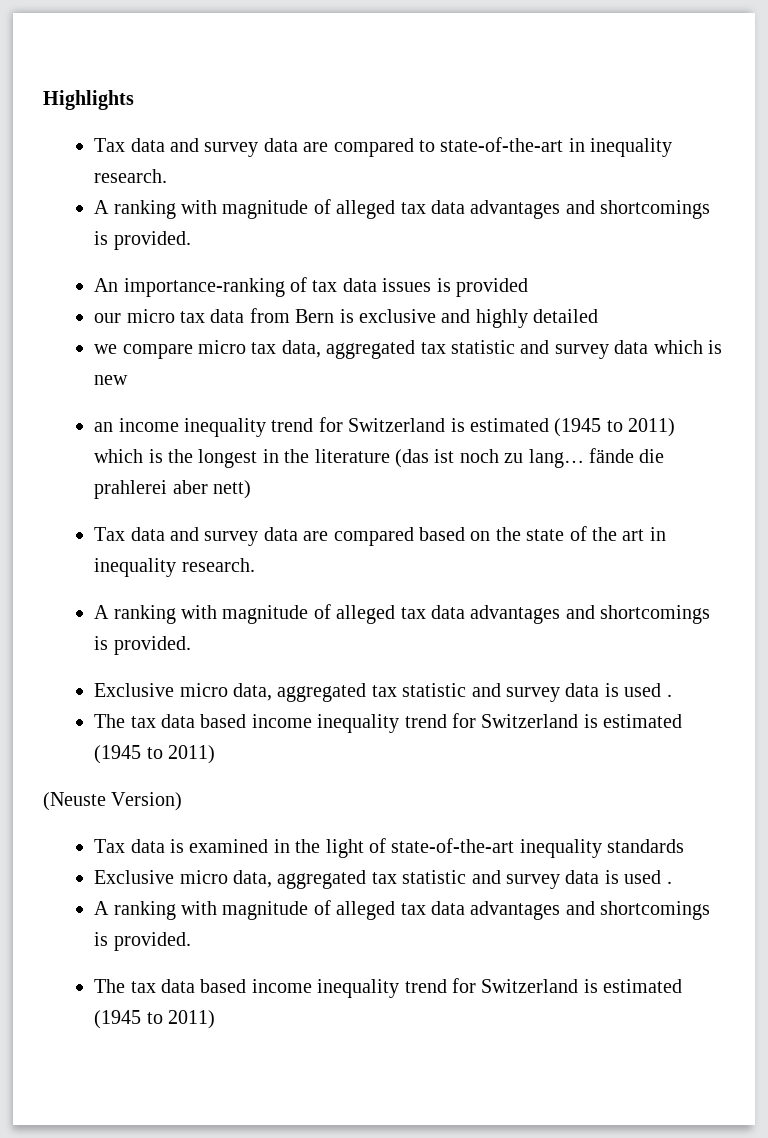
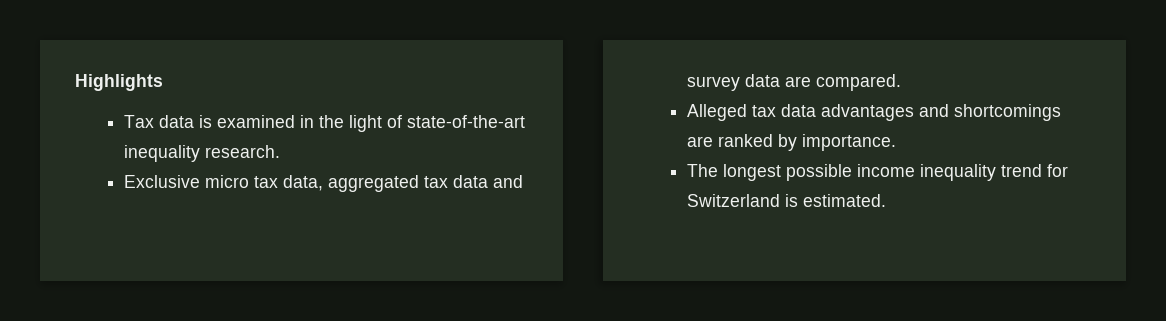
- Tax data and survey data are compared to state-of-the-art in inequality research.
- A ranking with magnitude of alleged tax data advantages and shortcomings is provided.
- An importance-ranking of tax data issues is provided
- our micro tax data from Bern is exclusive and highly detailed
- we compare micro tax data, aggregated tax statistic and survey data which is new
- an income inequality trend for Switzerland is estimated (1945 to 2011) which is the longest in the literature (das ist noch zu lang… fände die prahlerei aber nett)
- Tax data and survey data are compared based on the state of the art in inequality research.
- A ranking with magnitude of alleged tax data advantages and shortcomings is provided.
- Exclusive micro data, aggregated tax statistic and survey data is used .
- The tax data based income inequality trend for Switzerland is estimated (1945 to 2011)
- (Neuste Version)
- Tax data is examined in the light of state-of-the-art inequality standards
- Exclusive micro data, aggregated tax statistic and survey data is used .
- A ranking with magnitude of alleged tax data advantages and shortcomings is provided.
- The tax data based income inequality trend for Switzerland is estimated (1945 to 2011)
+ Tax data is examined in the light of state-of-the-art inequality research.
+ Exclusive micro tax data, aggregated tax data and survey data are compared.
+ Alleged tax data advantages and shortcomings are ranked by importance.
+ The longest possible income inequality trend for Switzerland is estimated.

